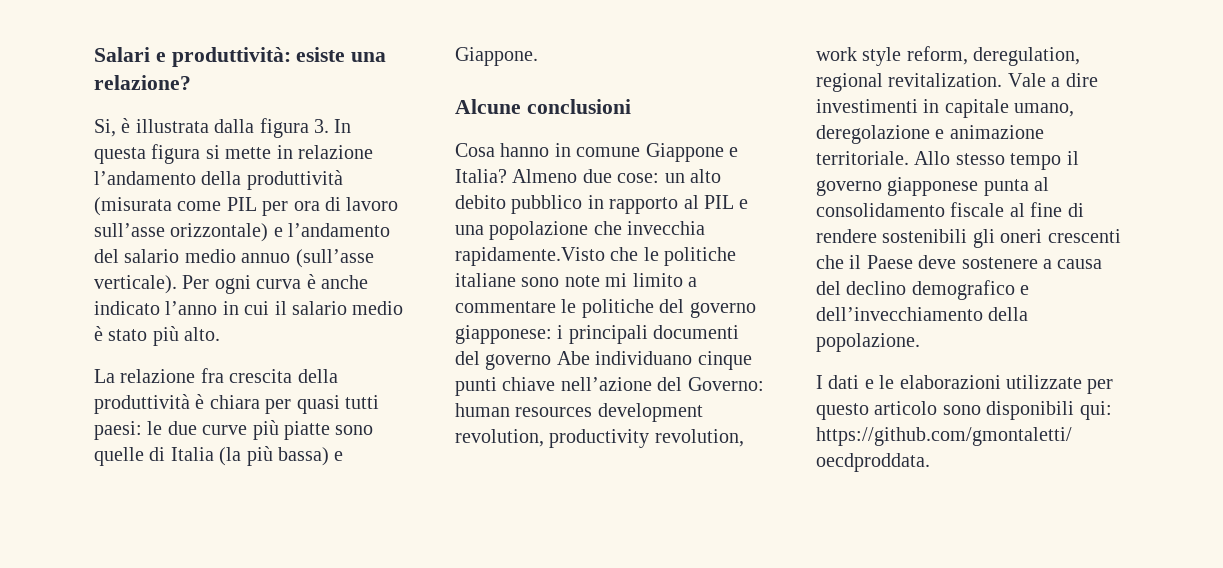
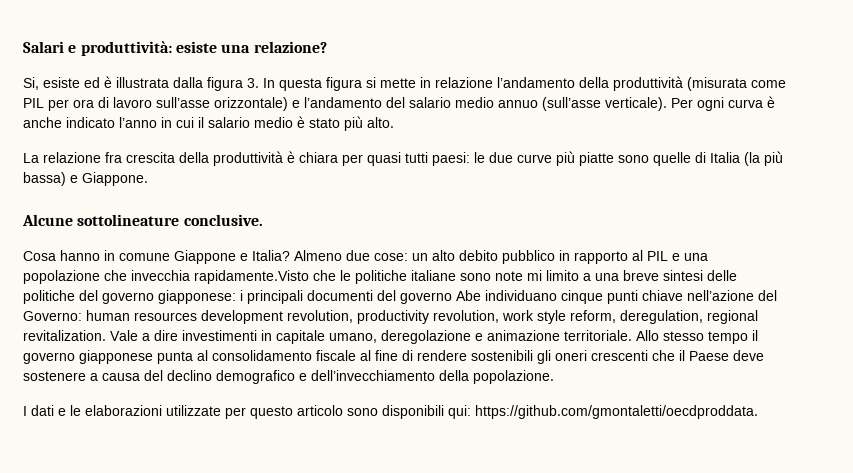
- Si, è illustrata dalla figura 3. In questa figura si mette in relazione l’andamento della produttività (misurata come PIL per ora di lavoro sull’asse orizzontale) e l’andamento del salario medio annuo (sull’asse verticale).
+ Si, esiste ed è illustrata dalla figura 3. In questa figura si mette in relazione l’andamento della produttività (misurata come PIL per ora di lavoro sull’asse orizzontale) e l’andamento del salario medio annuo (sull’asse verticale).
- Alcune conclusioni
+ Alcune sottolineature conclusive.
- Almeno due cose: un alto debito pubblico in rapporto al PIL e una popolazione che invecchia rapidamente.Visto che le politiche italiane sono note mi limito a commentare le politiche del governo giapponese: i principali documenti del governo Abe individuano cinque punti chiave nell’azione del Governo: human resources development revolution, productivity revolution, work style reform, deregulation, regional revitalization.
+ Almeno due cose: un alto debito pubblico in rapporto al PIL e una popolazione che invecchia rapidamente.Visto che le politiche italiane sono note mi limito a una breve sintesi delle politiche del governo giapponese: i principali documenti del governo Abe individuano cinque punti chiave nell’azione del Governo: human resources development revolution, productivity revolution, work style reform, deregulation, regional revitalization.

